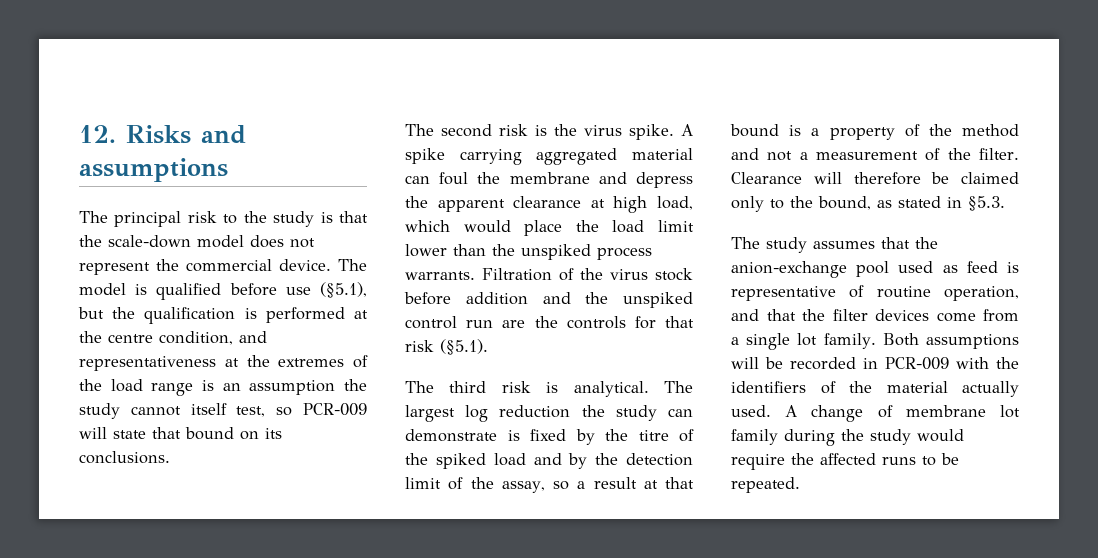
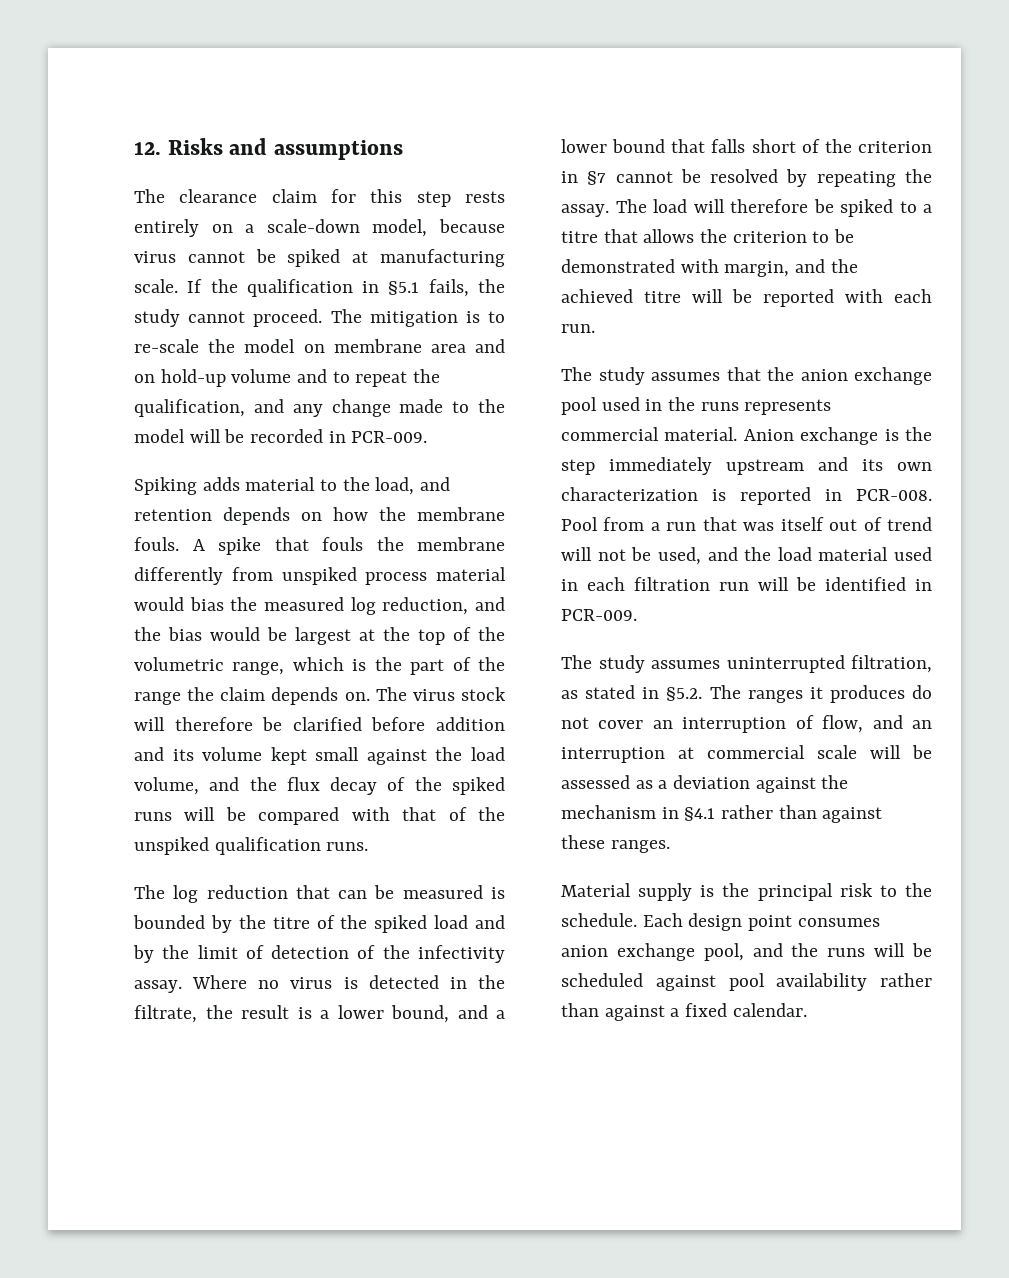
- The principal risk to the study is that the scale-down model does not represent the commercial device. The model is qualified before use (§5.1), but the qualification is performed at the centre condition, and representativeness at the extremes of the load range is an assumption the study cannot itself test, so PCR-009 will state that bound on its conclusions.
- The second risk is the virus spike. A spike carrying aggregated material can foul the membrane and depress the apparent clearance at high load, which would place the load limit lower than the unspiked process warrants. Filtration of the virus stock before addition and the unspiked control run are the controls for that risk (§5.1).
- The third risk is analytical. The largest log reduction the study can demonstrate is fixed by the titre of the spiked load and by the detection limit of the assay, so a result at that bound is a property of the method and not a measurement of the filter. Clearance will therefore be claimed only to the bound, as stated in §5.3.
+ The clearance claim for this step rests entirely on a scale-down model, because virus cannot be spiked at manufacturing scale. If the qualification in §5.1 fails, the study cannot proceed. The mitigation is to re-scale the model on membrane area and on hold-up volume and to repeat the qualification, and any change made to the model will be recorded in PCR-009.
+ Spiking adds material to the load, and retention depends on how the membrane fouls. A spike that fouls the membrane differently from unspiked process material would bias the measured log reduction, and the bias would be largest at the top of the volumetric range, which is the part of the range the claim depends on. The virus stock will therefore be clarified before addition and its volume kept small against the load volume, and the flux decay of the spiked runs will be compared with that of the unspiked qualification runs.
+ The log reduction that can be measured is bounded by the titre of the spiked load and by the limit of detection of the infectivity assay. Where no virus is detected in the filtrate, the result is a lower bound, and a lower bound that falls short of the criterion in §7 cannot be resolved by repeating the assay. The load will therefore be spiked to a titre that allows the criterion to be demonstrated with margin, and the achieved titre will be reported with each run.
- The study assumes that the anion-exchange pool used as feed is representative of routine operation, and that the filter devices come from a single lot family. Both assumptions will be recorded in PCR-009 with the identifiers of the material actually used. A change of membrane lot family during the study would require the affected runs to be repeated.
+ The study assumes that the anion exchange pool used in the runs represents commercial material. Anion exchange is the step immediately upstream and its own characterization is reported in PCR-008. Pool from a run that was itself out of trend will not be used, and the load material used in each filtration run will be identified in PCR-009.
+ The study assumes uninterrupted filtration, as stated in §5.2. The ranges it produces do not cover an interruption of flow, and an interruption at commercial scale will be assessed as a deviation against the mechanism in §4.1 rather than against these ranges.
+ Material supply is the principal risk to the schedule. Each design point consumes anion exchange pool, and the runs will be scheduled against pool availability rather than against a fixed calendar.

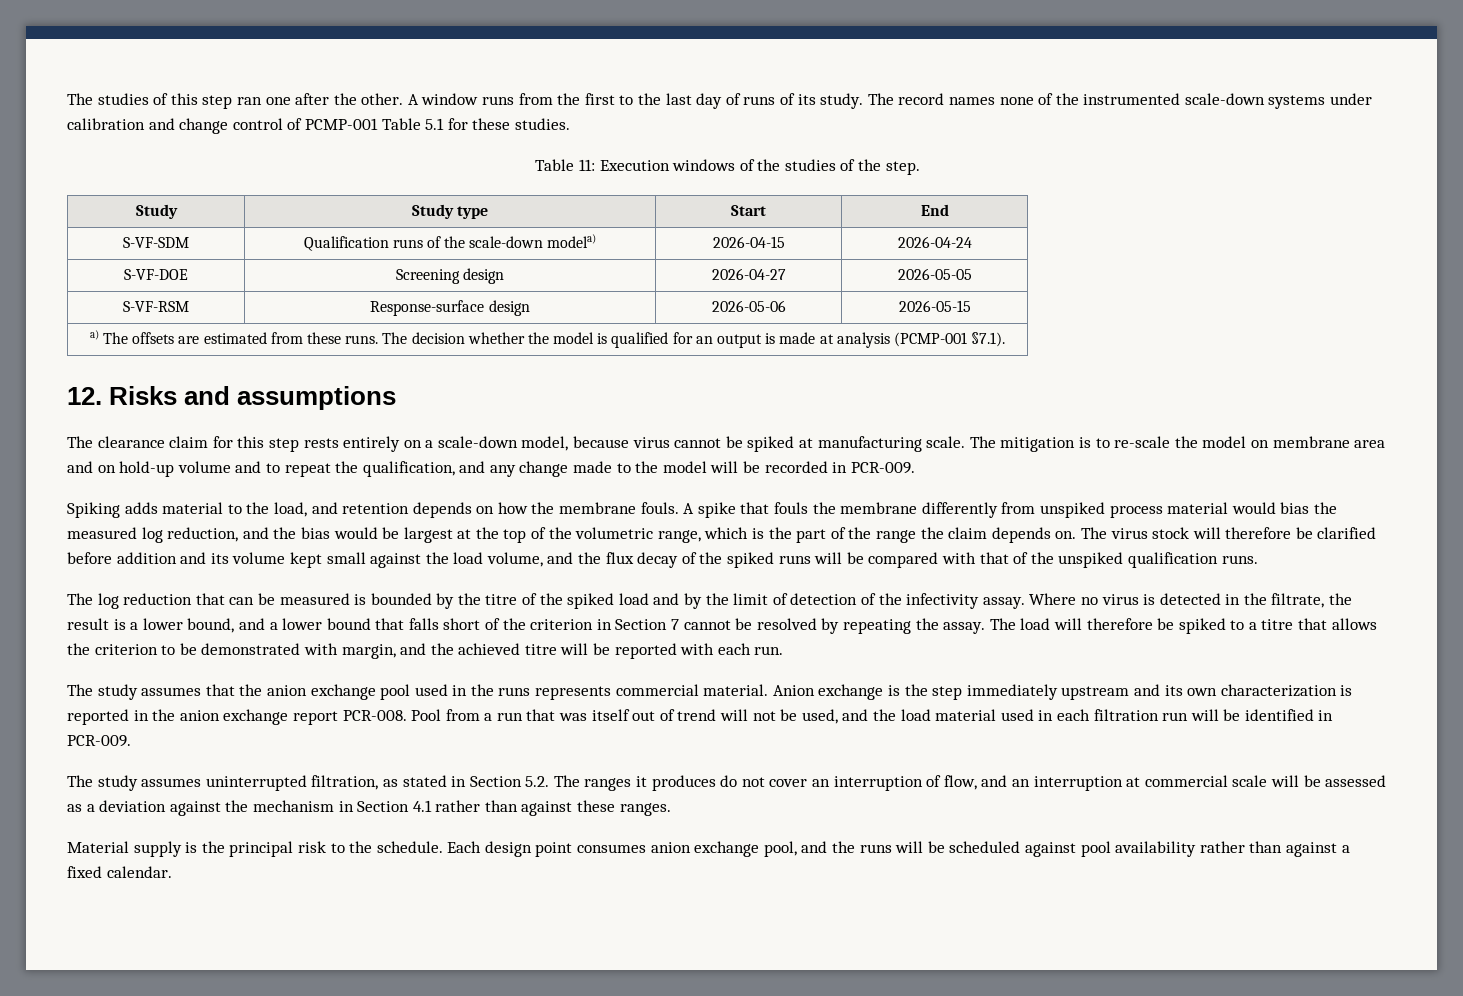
+ The studies of this step ran one after the other. A window runs from the first to the last day of runs of its study. The record names none of the instrumented scale-down systems under calibration and change control of PCMP-001 Table 5.1 for these studies.
+ Table 11: Execution windows of the studies of the step.
+ Study | Study type | Start | End
+ S-VF-SDM | Qualification runs of the scale-down modela) | 2026-04-15 | 2026-04-24
+ S-VF-DOE | Screening design | 2026-04-27 | 2026-05-05
+ S-VF-RSM | Response-surface design | 2026-05-06 | 2026-05-15
+ a) The offsets are estimated from these runs. The decision whether the model is qualified for an output is made at analysis (PCMP-001 §7.1).
- If the qualification in §5.1 fails, the study cannot proceed.
- Where no virus is detected in the filtrate, the result is a lower bound, and a lower bound that falls short of the criterion in §7 cannot be resolved by repeating the assay.
+ Where no virus is detected in the filtrate, the result is a lower bound, and a lower bound that falls short of the criterion in Section 7 cannot be resolved by repeating the assay.
- Anion exchange is the step immediately upstream and its own characterization is reported in PCR-008.
+ Anion exchange is the step immediately upstream and its own characterization is reported in the anion exchange report PCR-008.
- The study assumes uninterrupted filtration, as stated in §5.2. The ranges it produces do not cover an interruption of flow, and an interruption at commercial scale will be assessed as a deviation against the mechanism in §4.1 rather than against these ranges.
+ The study assumes uninterrupted filtration, as stated in Section 5.2. The ranges it produces do not cover an interruption of flow, and an interruption at commercial scale will be assessed as a deviation against the mechanism in Section 4.1 rather than against these ranges.

